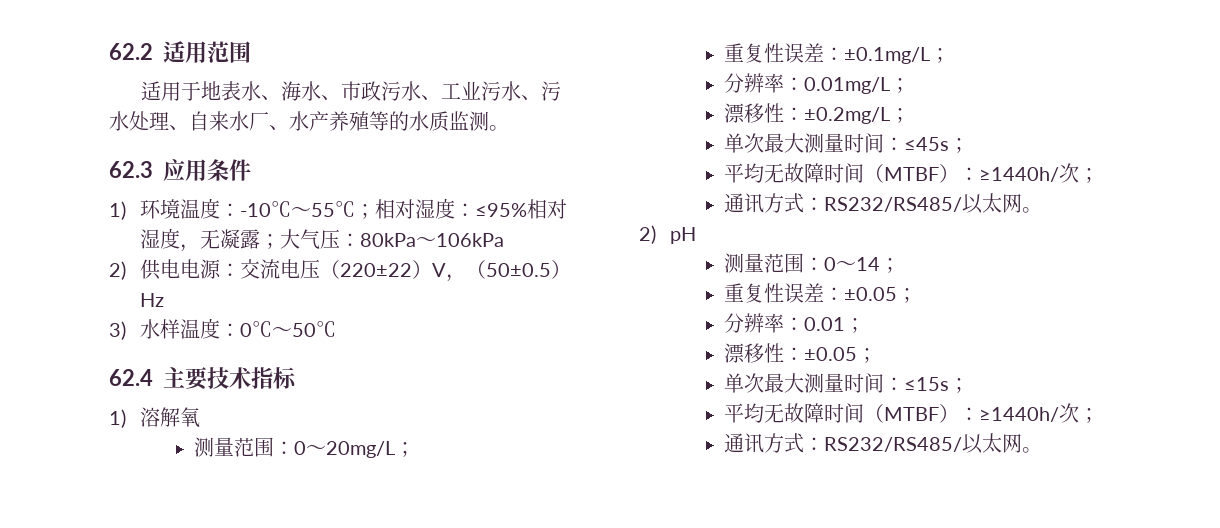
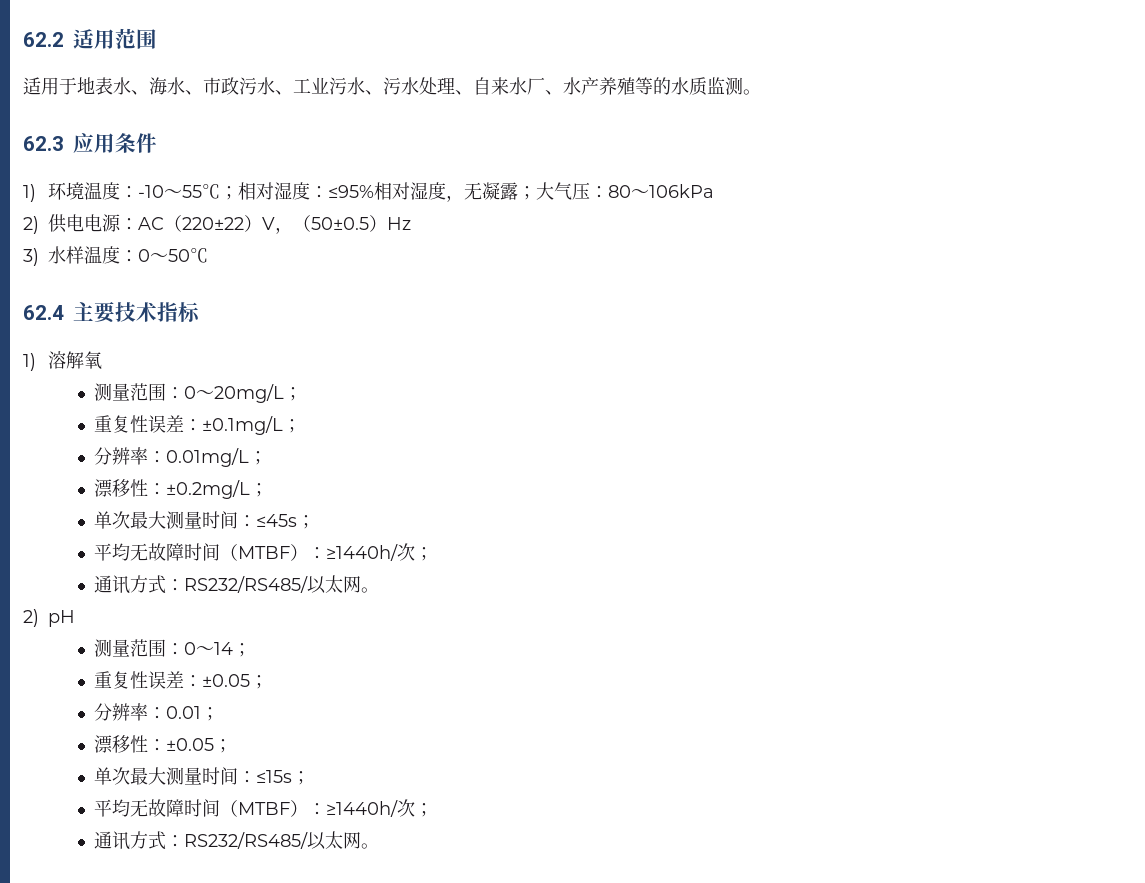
- 1)环境温度：-10℃～55℃；相对湿度：≤95%相对湿度，无凝露；大气压：80kPa～106kPa
+ 1)环境温度：-10～55℃；相对湿度：≤95%相对湿度，无凝露；大气压：80～106kPa
- 2)供电电源：交流电压（220±22）V，（50±0.5）Hz
+ 2)供电电源：AC（220±22）V，（50±0.5）Hz
- 3)水样温度：0℃～50℃
+ 3)水样温度：0～50℃

